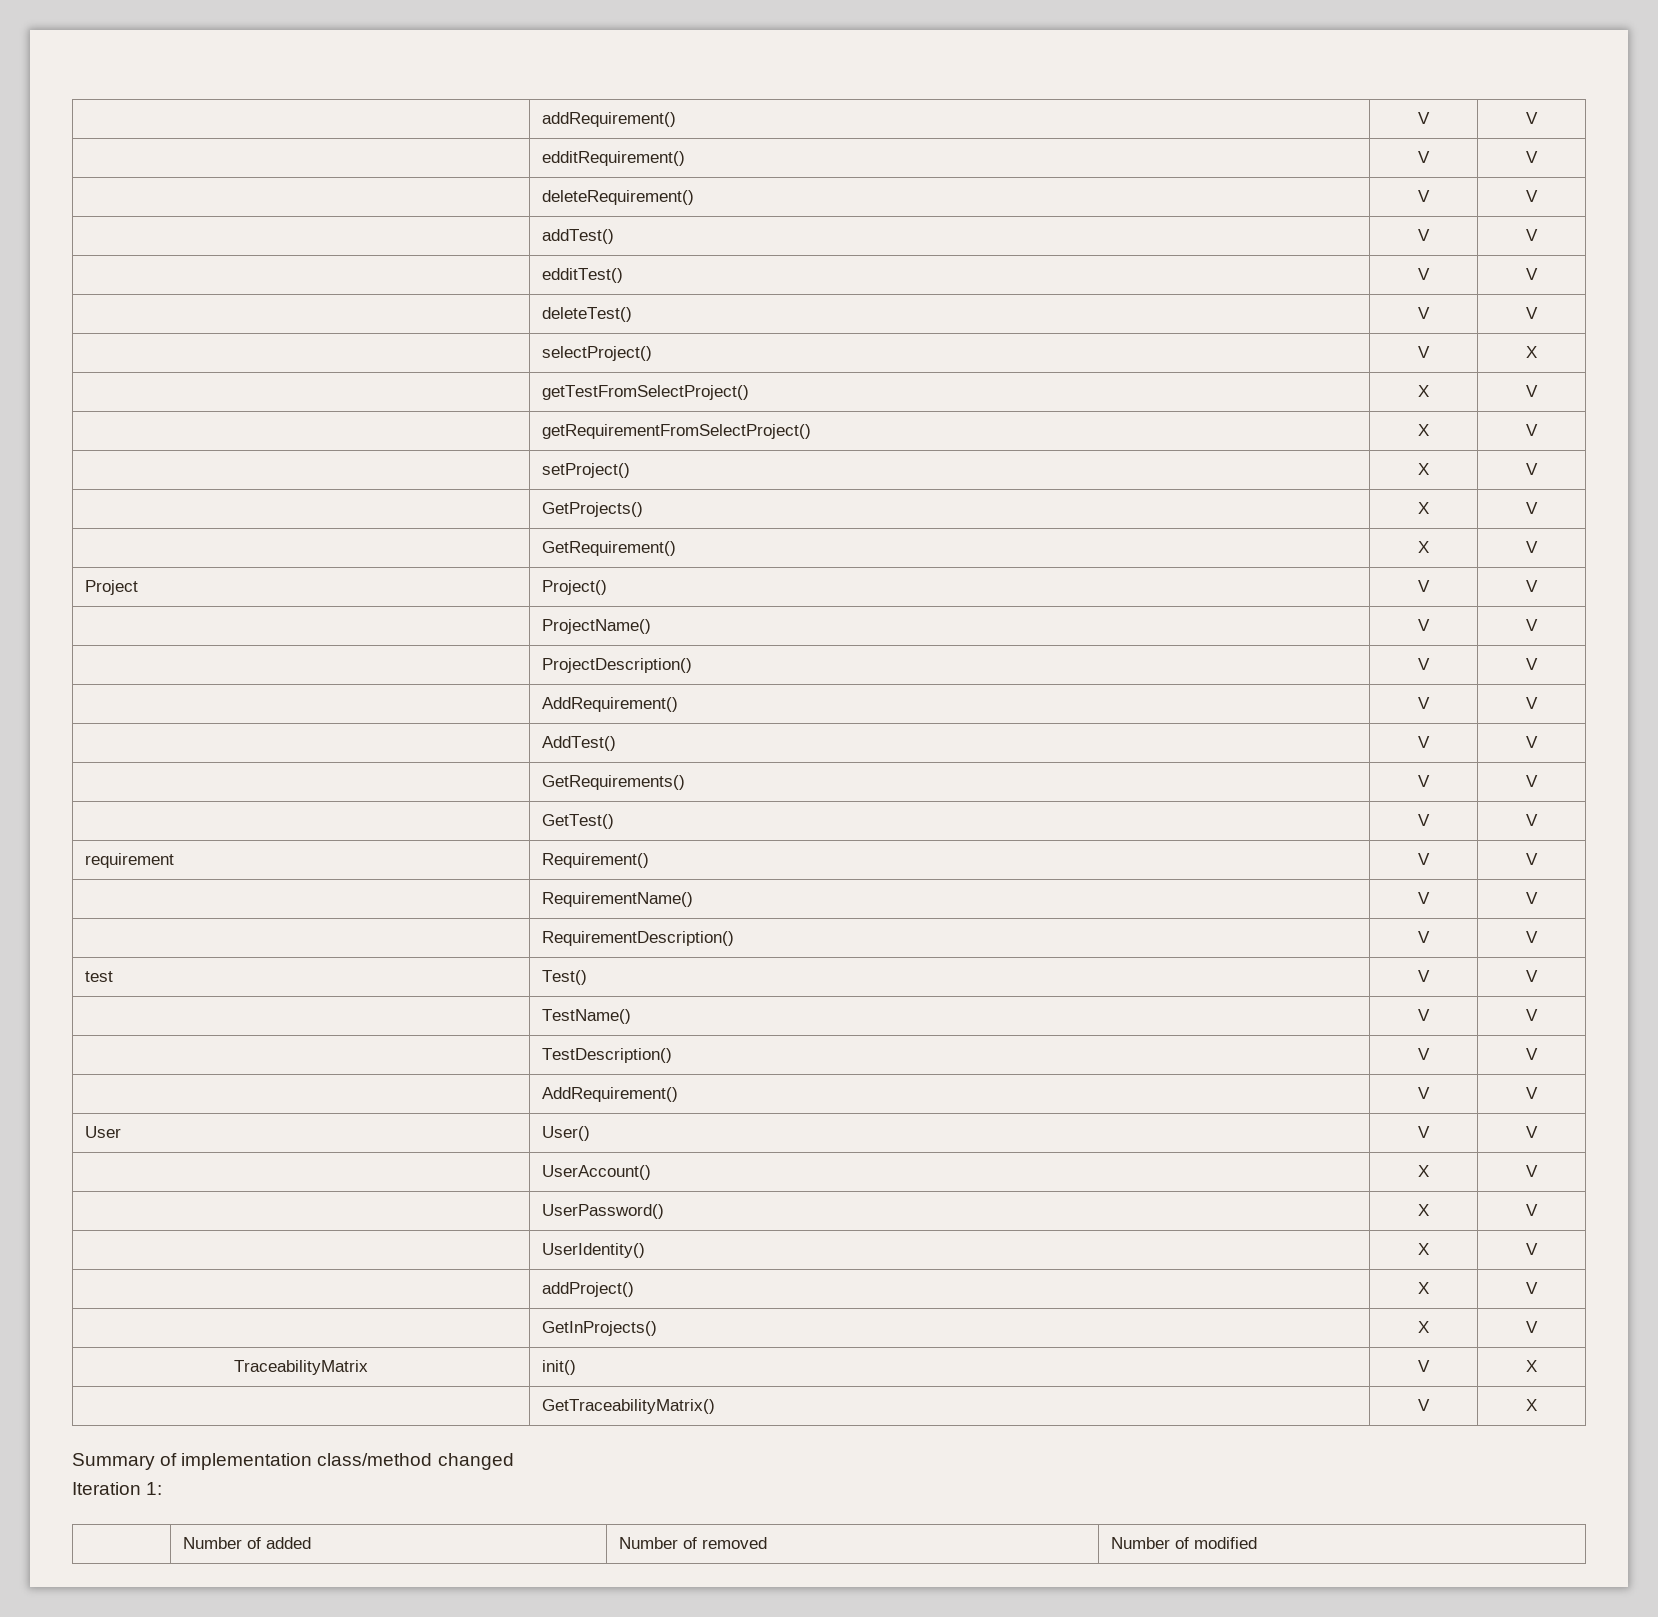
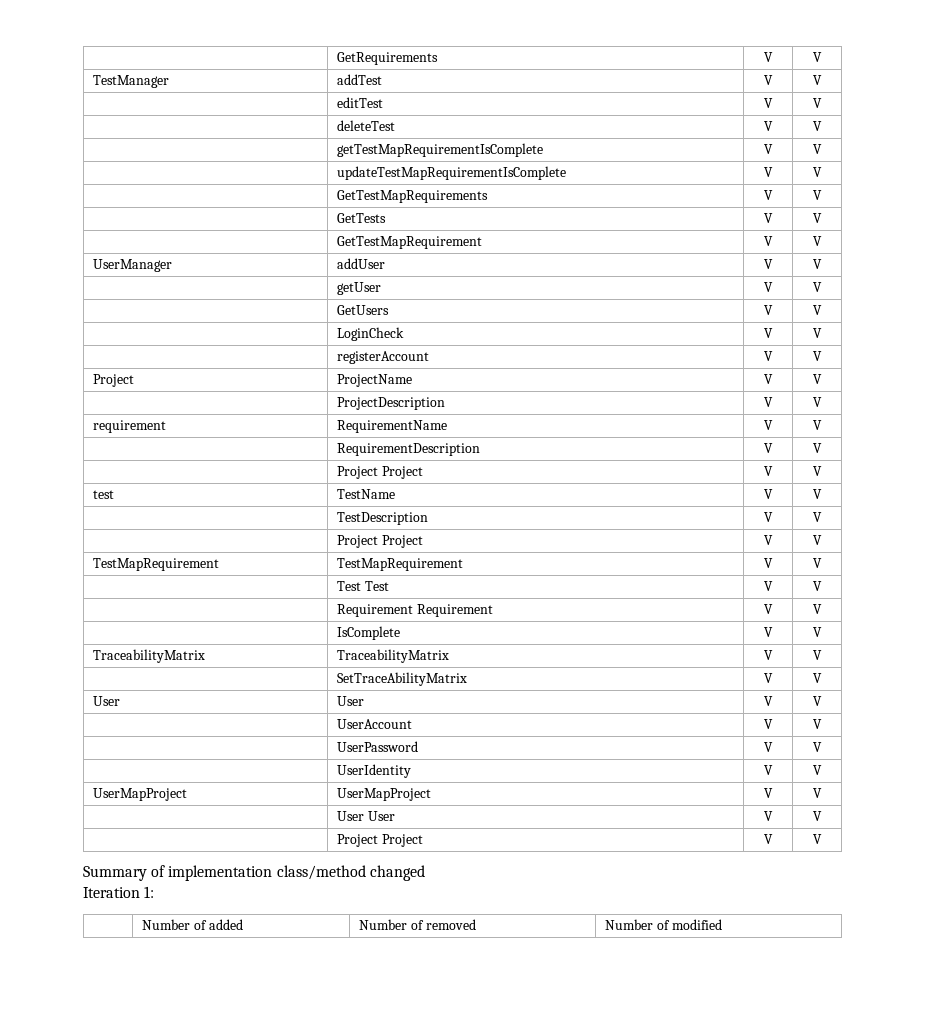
- | addRequirement() | V | V
- | edditRequirement() | V | V
- | deleteRequirement() | V | V
- | addTest() | V | V
- | edditTest() | V | V
- | deleteTest() | V | V
- | selectProject() | V | X
- | getTestFromSelectProject() | X | V
- | getRequirementFromSelectProject() | X | V
- | setProject() | X | V
- | GetProjects() | X | V
- | GetRequirement() | X | V
- Project | Project() | V | V
- | ProjectName() | V | V
- | ProjectDescription() | V | V
- | AddRequirement() | V | V
- | AddTest() | V | V
- | GetRequirements() | V | V
- | GetTest() | V | V
+ | GetRequirements | V | V
+ TestManager | addTest | V | V
+ | editTest | V | V
+ | deleteTest | V | V
+ | getTestMapRequirementIsComplete | V | V
+ | updateTestMapRequirementIsComplete | V | V
+ | GetTestMapRequirements | V | V
+ | GetTests | V | V
+ | GetTestMapRequirement | V | V
+ UserManager | addUser | V | V
+ | getUser | V | V
+ | GetUsers | V | V
+ | LoginCheck | V | V
+ | registerAccount | V | V
+ Project | ProjectName | V | V
+ | ProjectDescription | V | V
- requirement | Requirement() | V | V
- | RequirementName() | V | V
- | RequirementDescription() | V | V
+ requirement | RequirementName | V | V
+ | RequirementDescription | V | V
+ | Project Project | V | V
- test | Test() | V | V
- | TestName() | V | V
- | TestDescription() | V | V
- | AddRequirement() | V | V
+ test | TestName | V | V
+ | TestDescription | V | V
+ | Project Project | V | V
+ TestMapRequirement | TestMapRequirement | V | V
+ | Test Test | V | V
+ | Requirement Requirement | V | V
+ | IsComplete | V | V
+ TraceabilityMatrix | TraceabilityMatrix | V | V
+ | SetTraceAbilityMatrix | V | V
- User | User() | V | V
- | UserAccount() | X | V
- | UserPassword() | X | V
- | UserIdentity() | X | V
- | addProject() | X | V
- | GetInProjects() | X | V
- TraceabilityMatrix | init() | V | X
- | GetTraceabilityMatrix() | V | X
+ User | User | V | V
+ | UserAccount | V | V
+ | UserPassword | V | V
+ | UserIdentity | V | V
+ UserMapProject | UserMapProject | V | V
+ | User User | V | V
+ | Project Project | V | V

